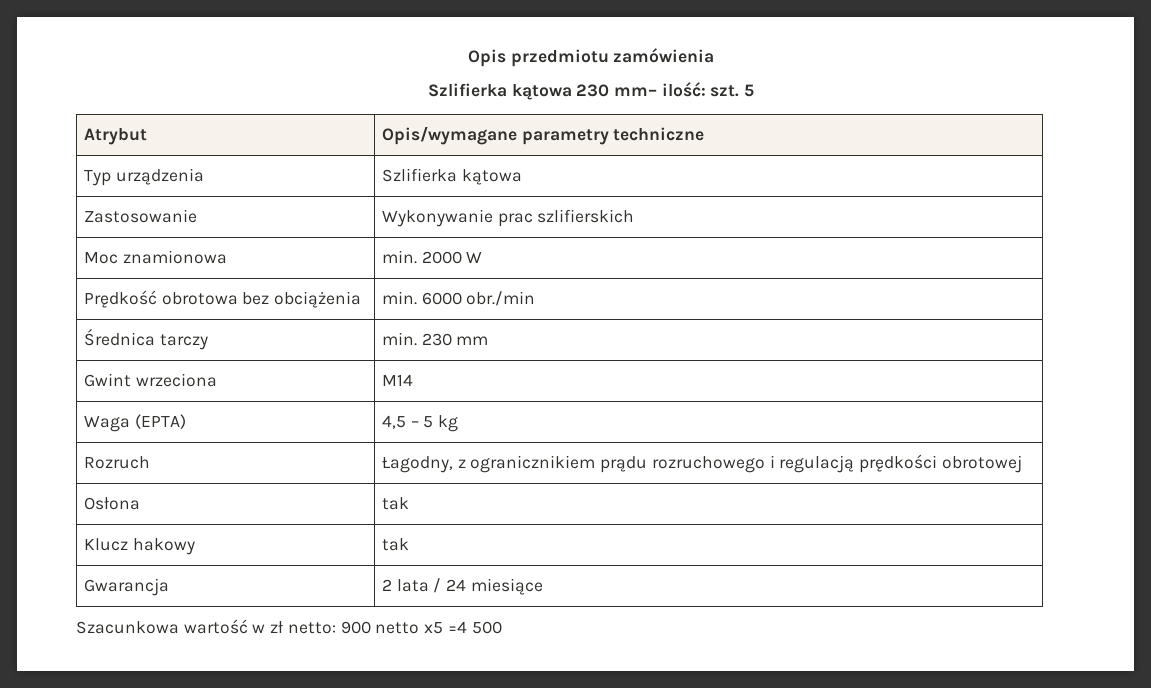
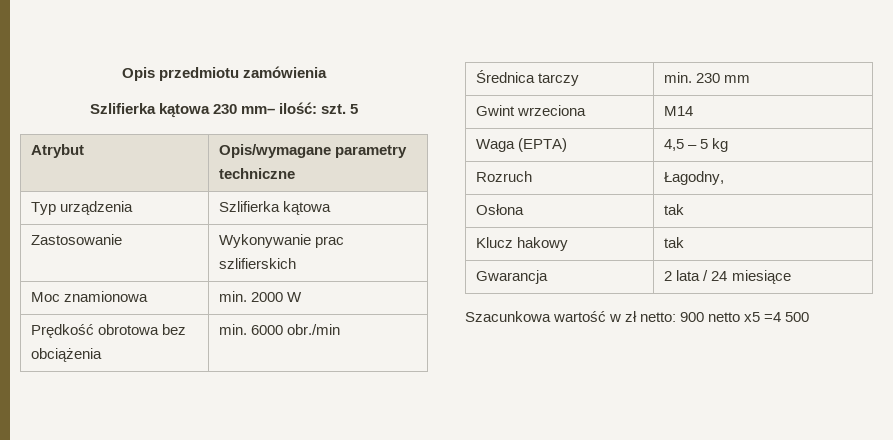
- Rozruch | Łagodny, z ogranicznikiem prądu rozruchowego i regulacją prędkości obrotowej
+ Rozruch | Łagodny,

